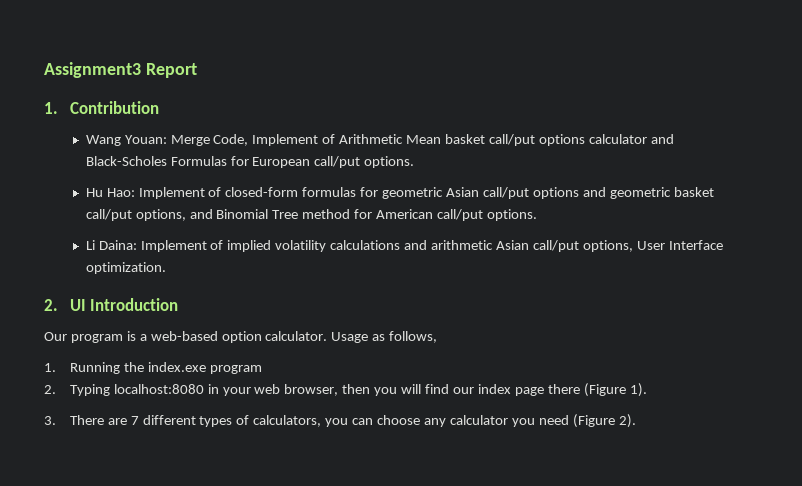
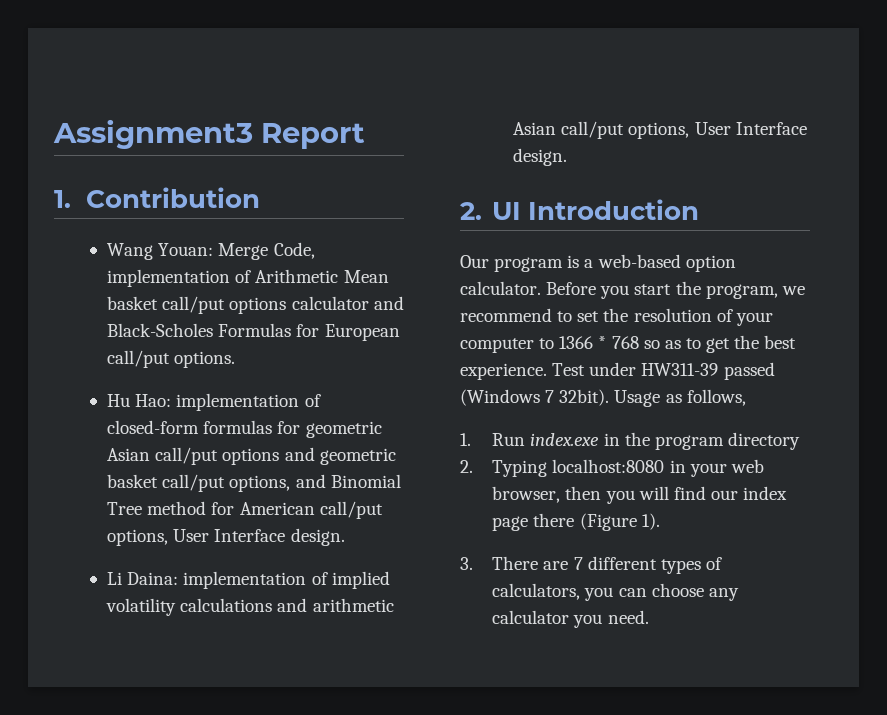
- Wang Youan: Merge Code, Implement of Arithmetic Mean basket call/put options calculator and Black-Scholes Formulas for European call/put options.
+ Wang Youan: Merge Code, implementation of Arithmetic Mean basket call/put options calculator and Black-Scholes Formulas for European call/put options.
- Hu Hao: Implement of closed-form formulas for geometric Asian call/put options and geometric basket call/put options, and Binomial Tree method for American call/put options.
+ Hu Hao: implementation of closed-form formulas for geometric Asian call/put options and geometric basket call/put options, and Binomial Tree method for American call/put options, User Interface design.
- Li Daina: Implement of implied volatility calculations and arithmetic Asian call/put options, User Interface optimization.
+ Li Daina: implementation of implied volatility calculations and arithmetic Asian call/put options, User Interface design.
+ Before you start the program, we recommend to set the resolution of your computer to 1366 * 768 so as to get the best experience. Test under HW311-39 passed (Windows 7 32bit).
- 1. Running the index.exe program
+ 1. Run index.exe in the program directory
- 3. There are 7 different types of calculators, you can choose any calculator you need (Figure 2).
+ 3. There are 7 different types of calculators, you can choose any calculator you need.

